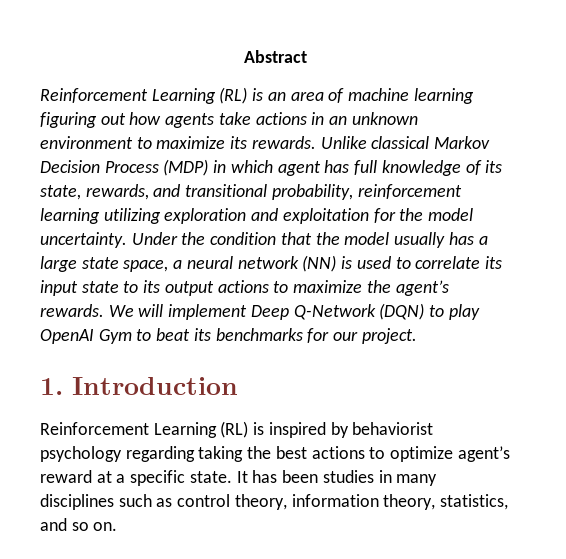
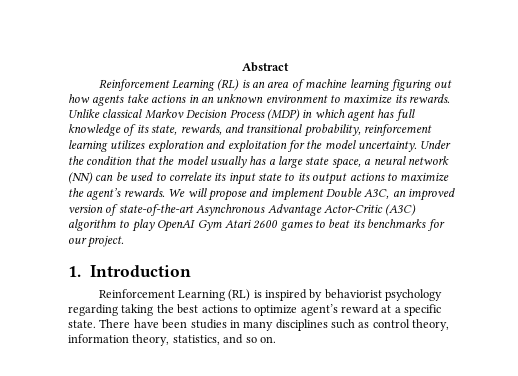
- Unlike classical Markov Decision Process (MDP) in which agent has full knowledge of its state, rewards, and transitional probability, reinforcement learning utilizing exploration and exploitation for the model uncertainty.
+ Unlike classical Markov Decision Process (MDP) in which agent has full knowledge of its state, rewards, and transitional probability, reinforcement learning utilizes exploration and exploitation for the model uncertainty.
- Under the condition that the model usually has a large state space, a neural network (NN) is used to correlate its input state to its output actions to maximize the agent’s rewards.
+ Under the condition that the model usually has a large state space, a neural network (NN) can be used to correlate its input state to its output actions to maximize the agent’s rewards.
- We will implement Deep Q-Network (DQN) to play OpenAI Gym to beat its benchmarks for our project.
+ We will propose and implement Double A3C, an improved version of state-of-the-art Asynchronous Advantage Actor-Critic (A3C) algorithm to play OpenAI Gym Atari 2600 games to beat its benchmarks for our project.
- It has been studies in many disciplines such as control theory, information theory, statistics, and so on.
+ There have been studies in many disciplines such as control theory, information theory, statistics, and so on.

